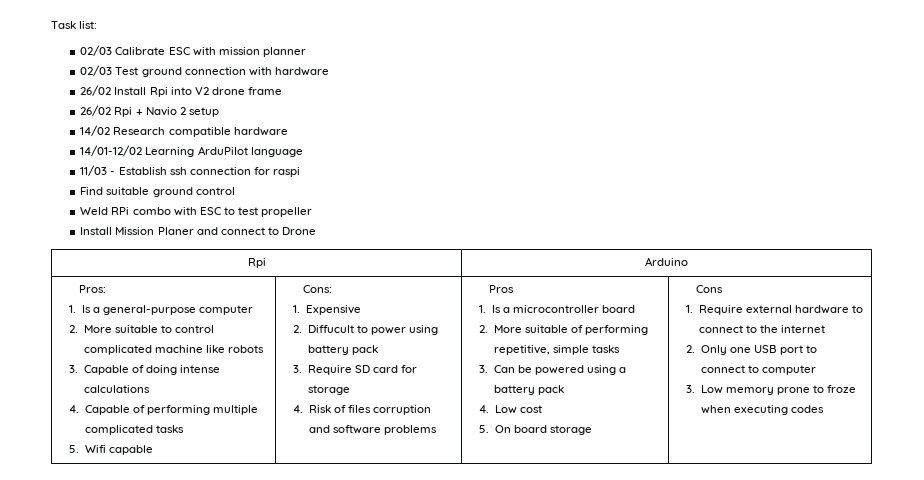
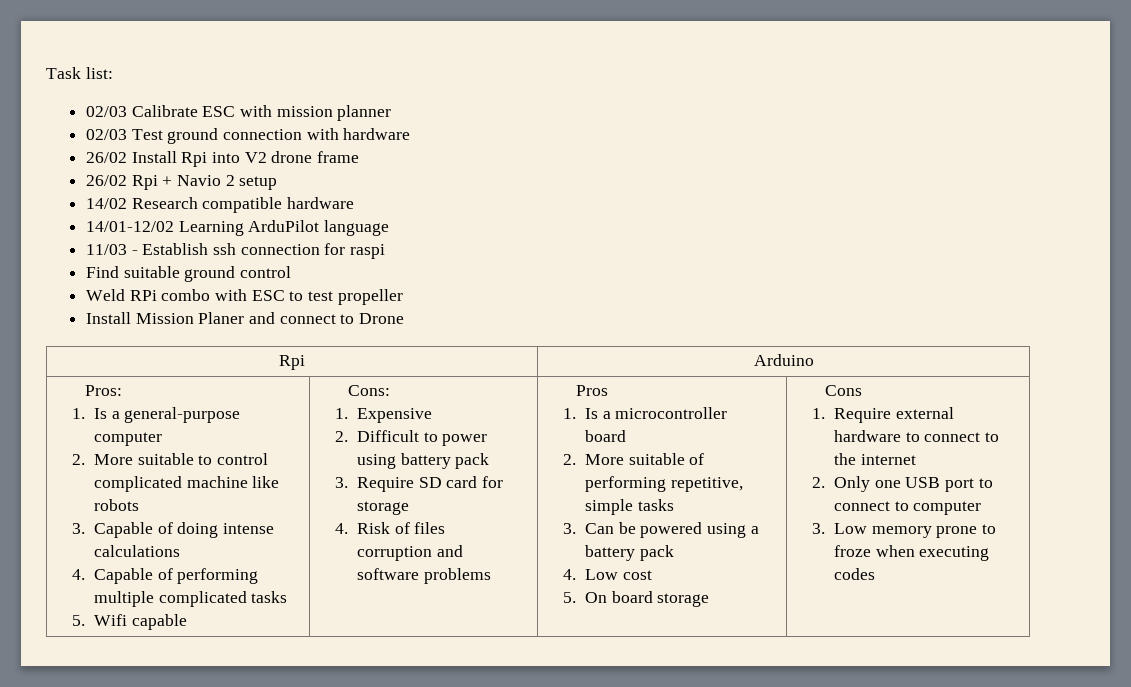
- 2. Diffucult to power using battery pack
+ 2. Difficult to power using battery pack

